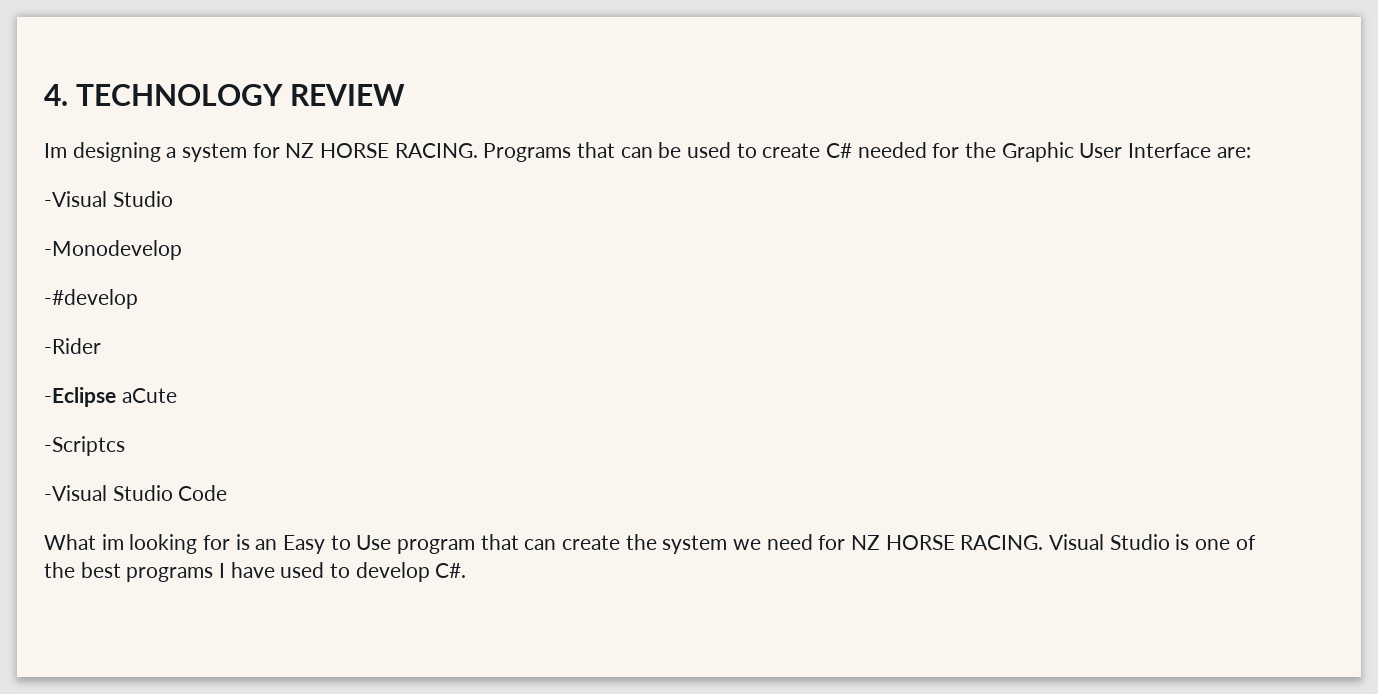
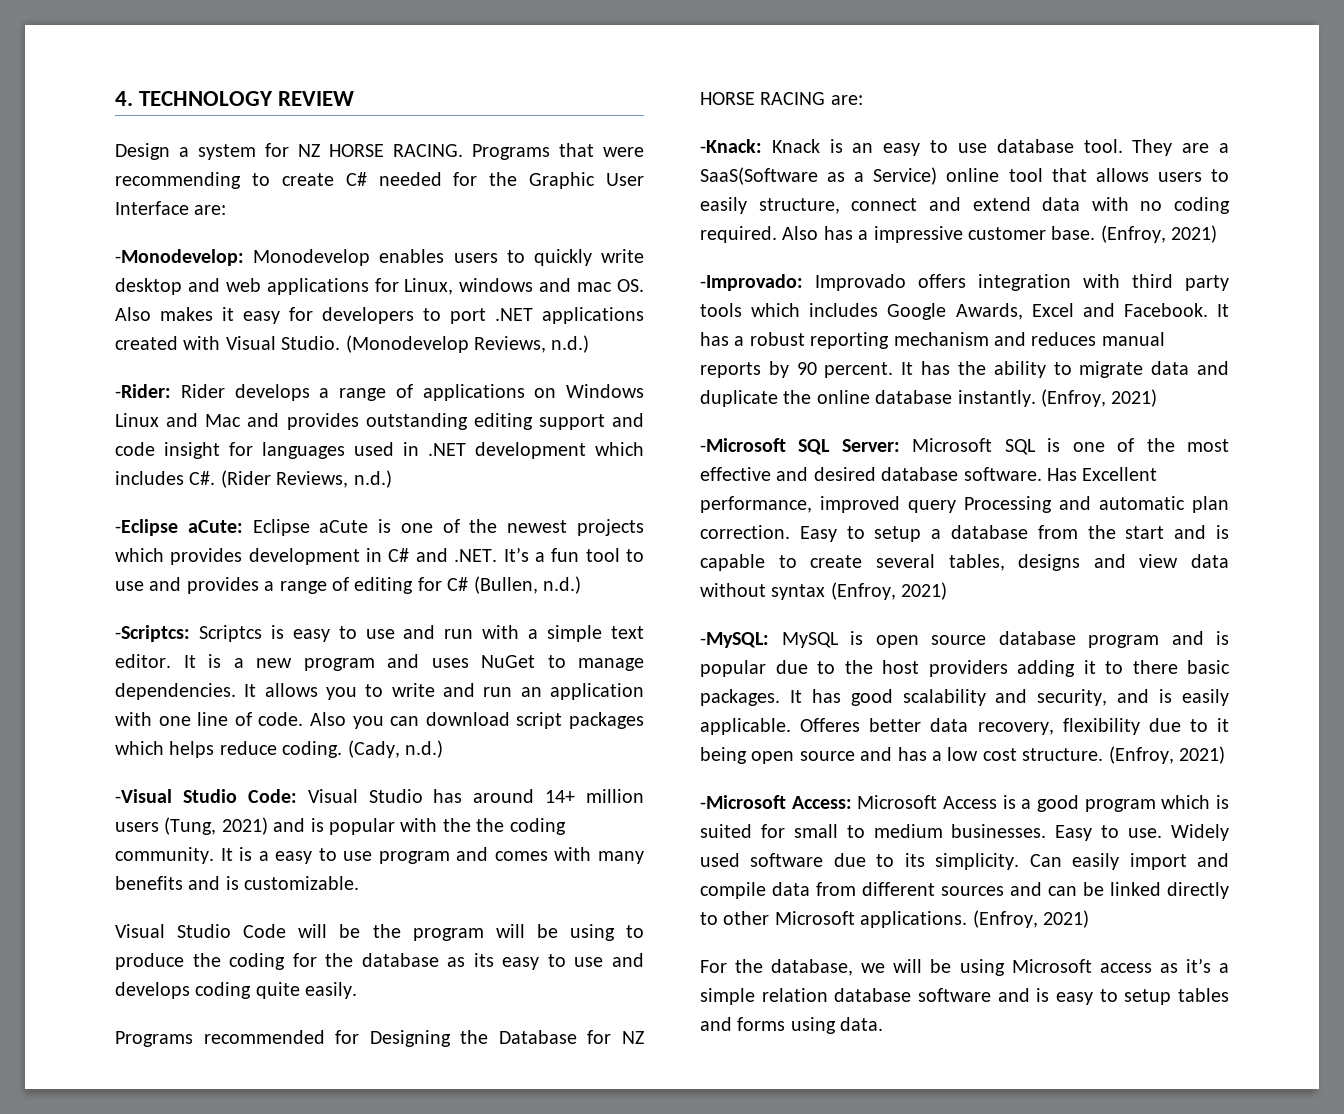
- Im designing a system for NZ HORSE RACING.
+ Design a system for NZ HORSE RACING.
- Programs that can be used to create C# needed for the Graphic User Interface are:
- -Visual Studio
- -Monodevelop
- -#develop
- -Rider
+ Programs that were recommending to create C# needed for the Graphic User Interface are:
+ -Monodevelop: Monodevelop enables users to quickly write desktop and web applications for Linux, windows and mac OS. Also makes it easy for developers to port .NET applications created with Visual Studio. (Monodevelop Reviews, n.d.)
+ -Rider: Rider develops a range of applications on Windows Linux and Mac and provides outstanding editing support and code insight for languages used in .NET development which includes C#. (Rider Reviews, n.d.)
- -Eclipse aCute
- -Scriptcs
- -Visual Studio Code
- What im looking for is an Easy to Use program that can create the system we need for NZ HORSE RACING. Visual Studio is one of the best programs I have used to develop C#.
+ -Eclipse aCute: Eclipse aCute is one of the newest projects which provides development in C# and .NET. It’s a fun tool to use and provides a range of editing for C# (Bullen, n.d.)
+ -Scriptcs: Scriptcs is easy to use and run with a simple text editor. It is a new program and uses NuGet to manage dependencies. It allows you to write and run an application with one line of code. Also you can download script packages which helps reduce coding. (Cady, n.d.)
+ -Visual Studio Code: Visual Studio has around 14+ million users (Tung, 2021) and is popular with the the coding community. It is a easy to use program and comes with many benefits and is customizable.
+ Visual Studio Code will be the program will be using to produce the coding for the database as its easy to use and develops coding quite easily.
+ Programs recommended for Designing the Database for NZ HORSE RACING are:
+ -Knack: Knack is an easy to use database tool. They are a SaaS(Software as a Service) online tool that allows users to easily structure, connect and extend data with no coding required. Also has a impressive customer base. (Enfroy, 2021)
+ -Improvado: Improvado offers integration with third party tools which includes Google Awards, Excel and Facebook. It has a robust reporting mechanism and reduces manual reports by 90 percent. It has the ability to migrate data and duplicate the online database instantly. (Enfroy, 2021)
+ -Microsoft SQL Server: Microsoft SQL is one of the most effective and desired database software. Has Excellent performance, improved query Processing and automatic plan correction. Easy to setup a database from the start and is capable to create several tables, designs and view data without syntax (Enfroy, 2021)
+ -MySQL: MySQL is open source database program and is popular due to the host providers adding it to there basic packages. It has good scalability and security, and is easily applicable. Offeres better data recovery, flexibility due to it being open source and has a low cost structure. (Enfroy, 2021)
+ -Microsoft Access: Microsoft Access is a good program which is suited for small to medium businesses. Easy to use. Widely used software due to its simplicity. Can easily import and compile data from different sources and can be linked directly to other Microsoft applications. (Enfroy, 2021)
+ For the database, we will be using Microsoft access as it’s a simple relation database software and is easy to setup tables and forms using data.

